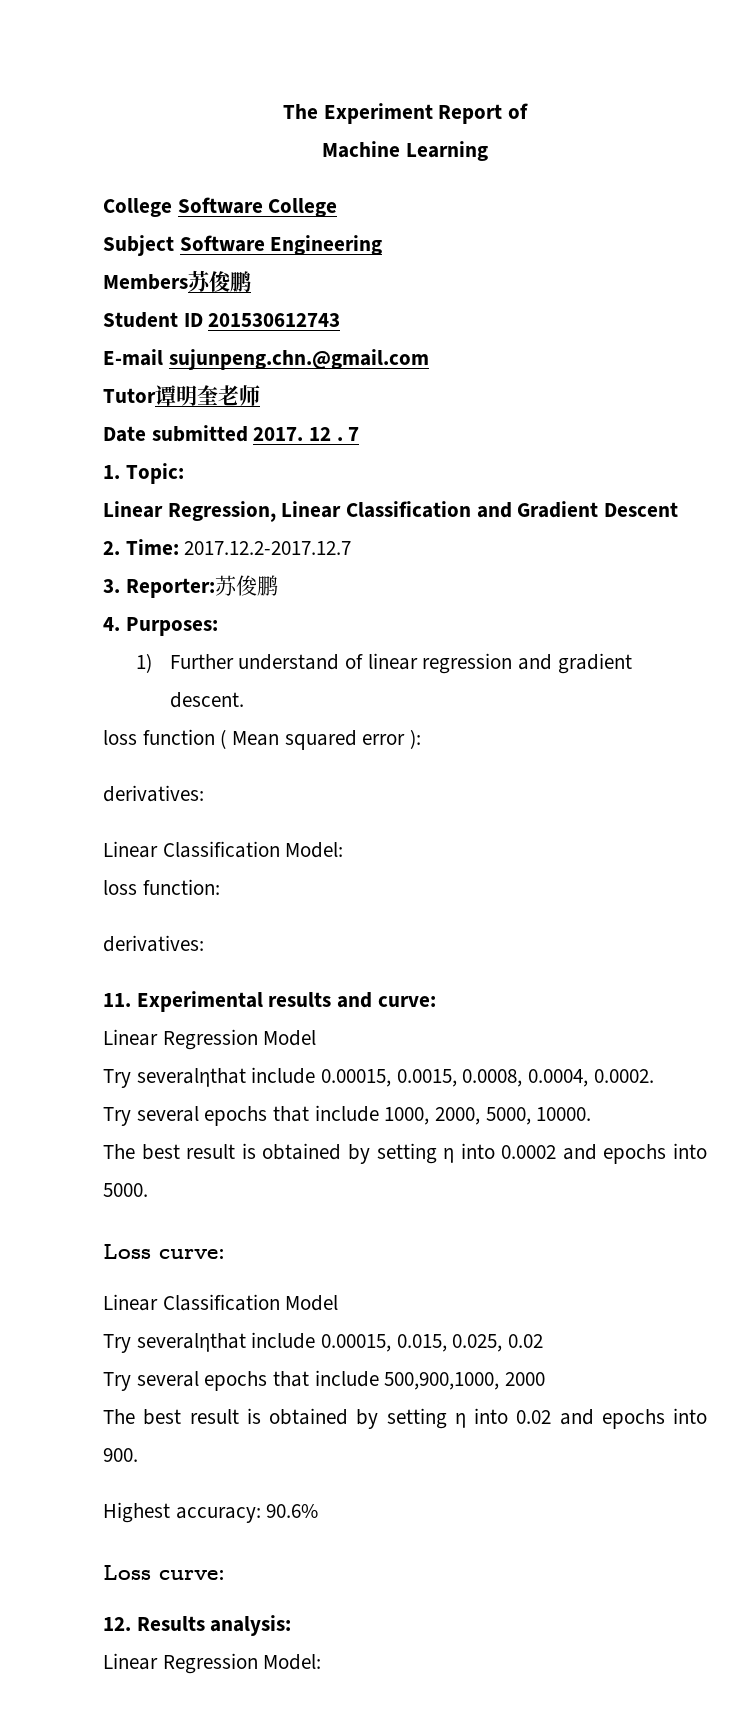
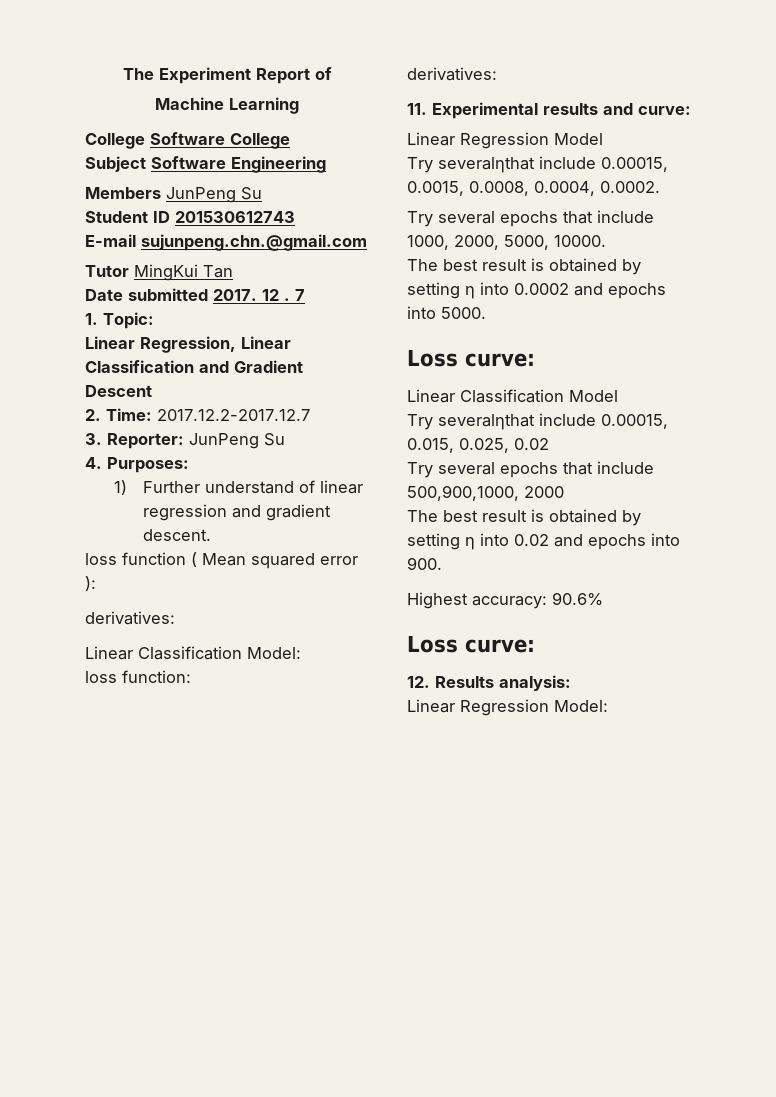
- Members苏俊鹏
+ Members JunPeng Su
- Tutor谭明奎老师
+ Tutor MingKui Tan
- 3. Reporter:苏俊鹏
+ 3. Reporter: JunPeng Su

